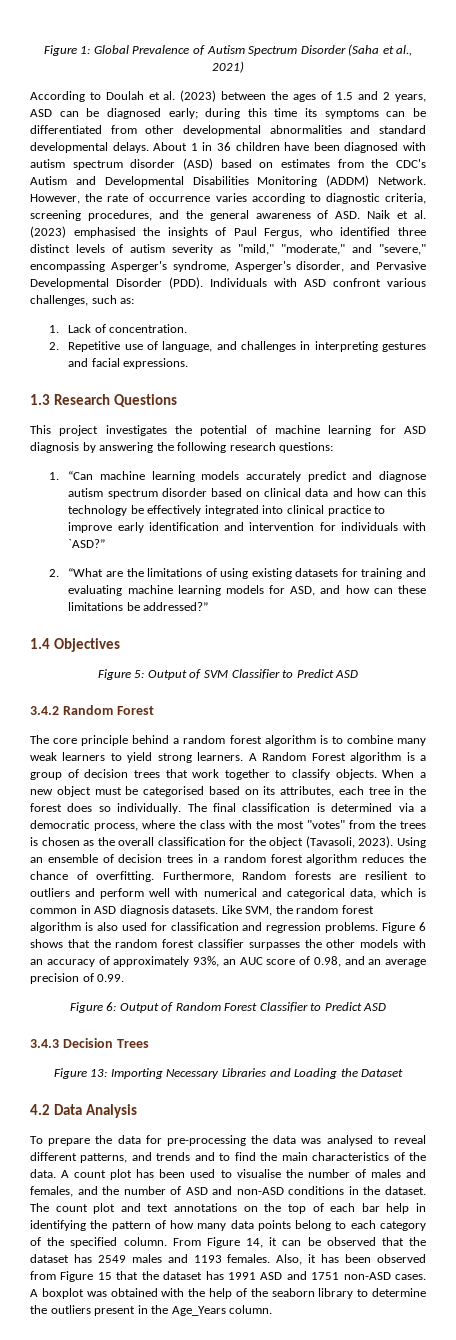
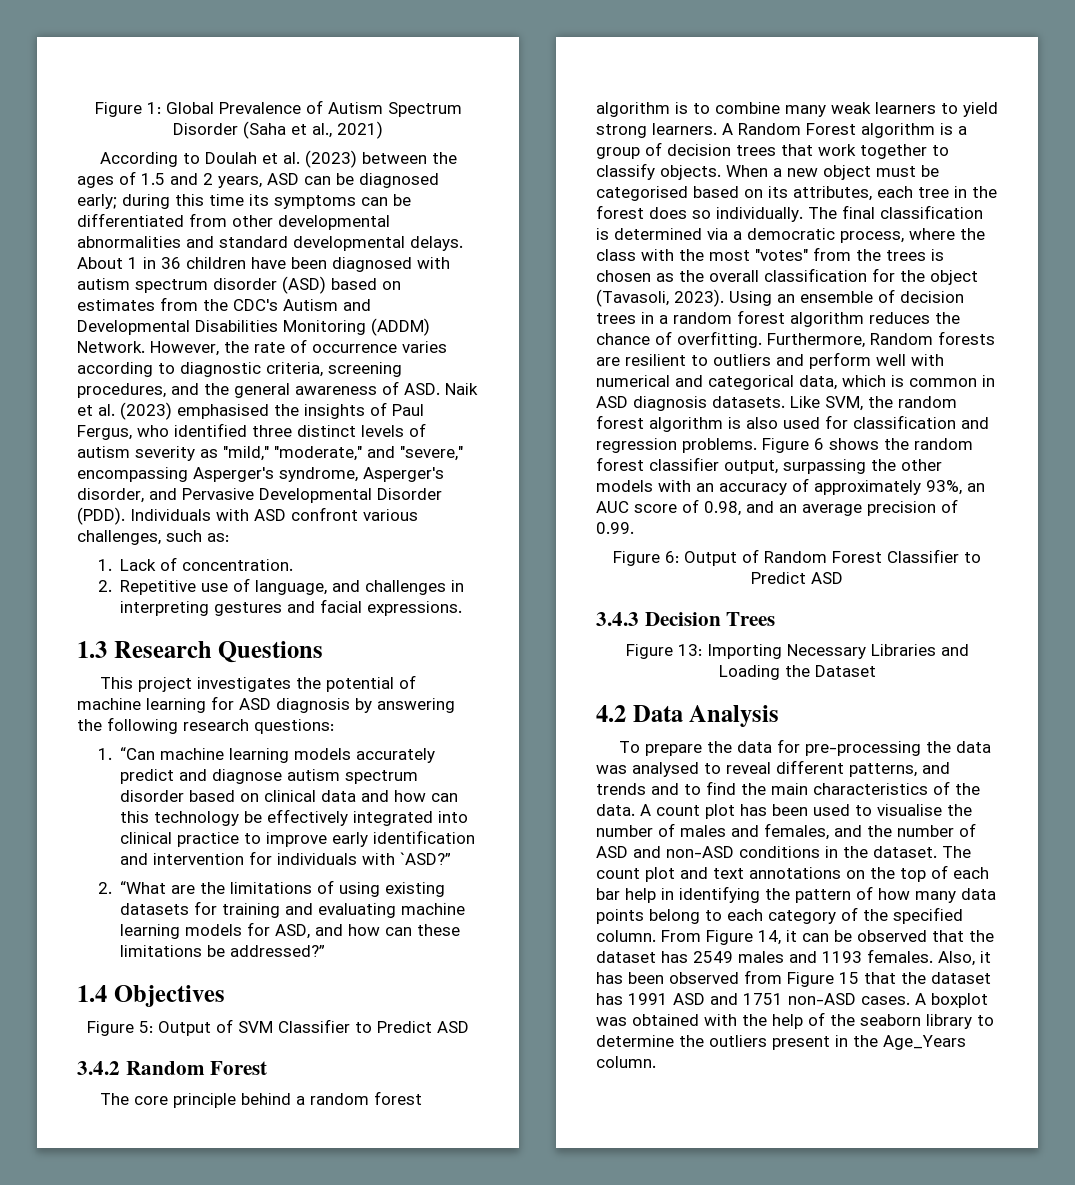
- Figure 6 shows that the random forest classifier surpasses the other models with an accuracy of approximately 93%, an AUC score of 0.98, and an average precision of 0.99.
+ Figure 6 shows the random forest classifier output, surpassing the other models with an accuracy of approximately 93%, an AUC score of 0.98, and an average precision of 0.99.

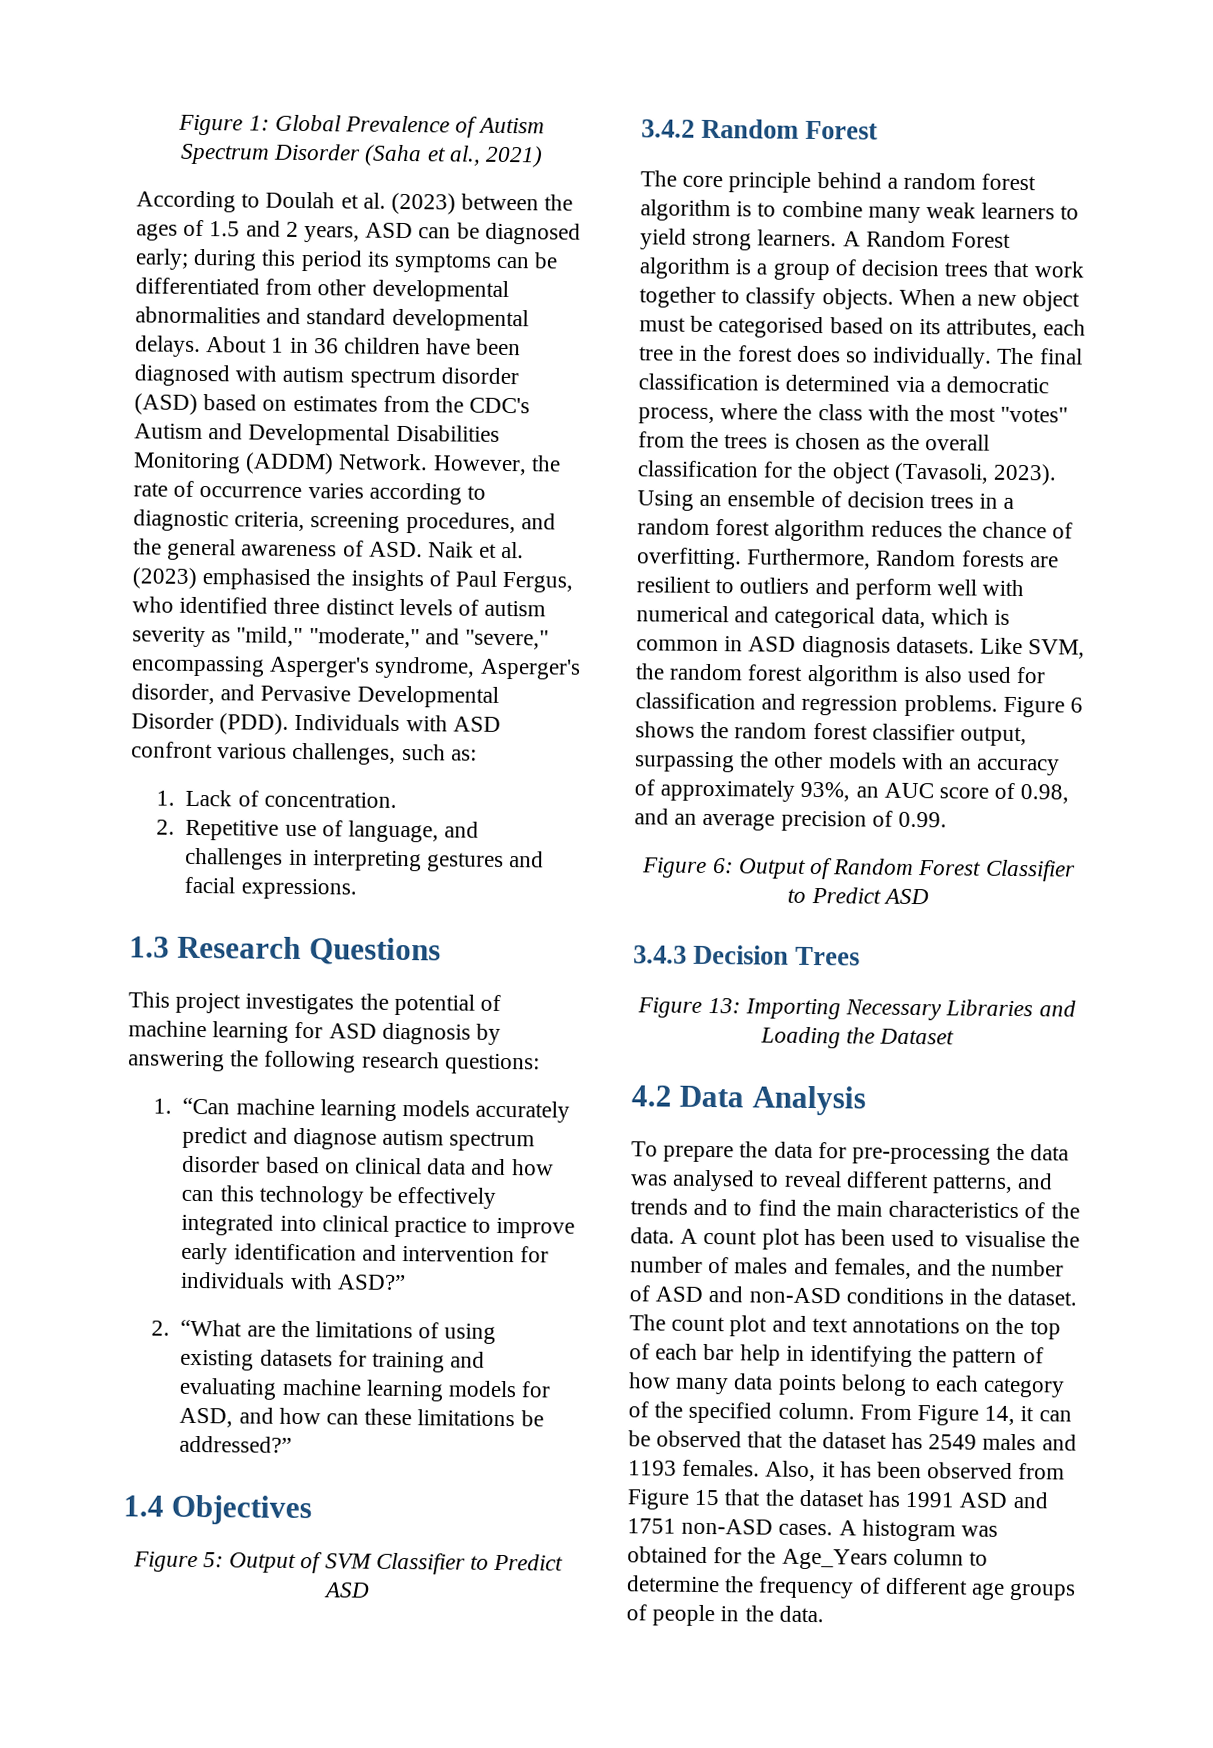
- According to Doulah et al. (2023) between the ages of 1.5 and 2 years, ASD can be diagnosed early; during this time its symptoms can be differentiated from other developmental abnormalities and standard developmental delays.
+ According to Doulah et al. (2023) between the ages of 1.5 and 2 years, ASD can be diagnosed early; during this period its symptoms can be differentiated from other developmental abnormalities and standard developmental delays.
- 1. “Can machine learning models accurately predict and diagnose autism spectrum disorder based on clinical data and how can this technology be effectively integrated into clinical practice to improve early identification and intervention for individuals with `ASD?”
+ 1. “Can machine learning models accurately predict and diagnose autism spectrum disorder based on clinical data and how can this technology be effectively integrated into clinical practice to improve early identification and intervention for individuals with ASD?”
- A boxplot was obtained with the help of the seaborn library to determine the outliers present in the Age_Years column.
+ A histogram was obtained for the Age_Years column to determine the frequency of different age groups of people in the data.

